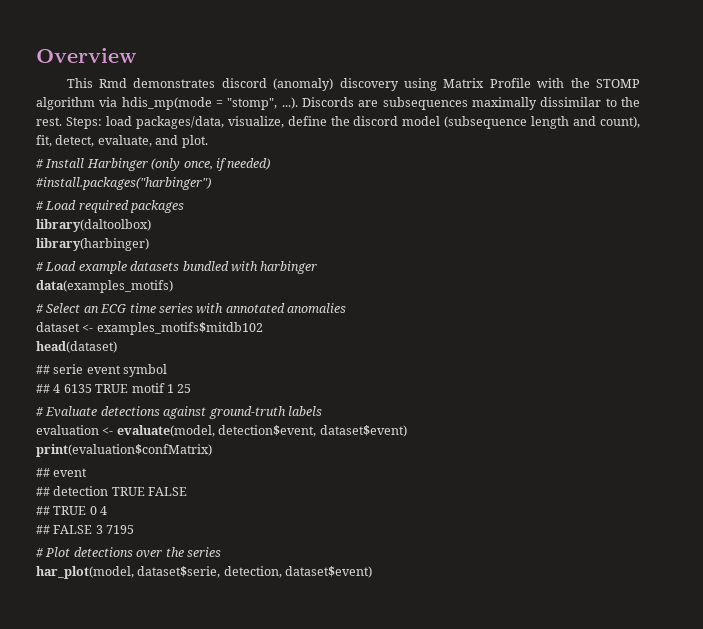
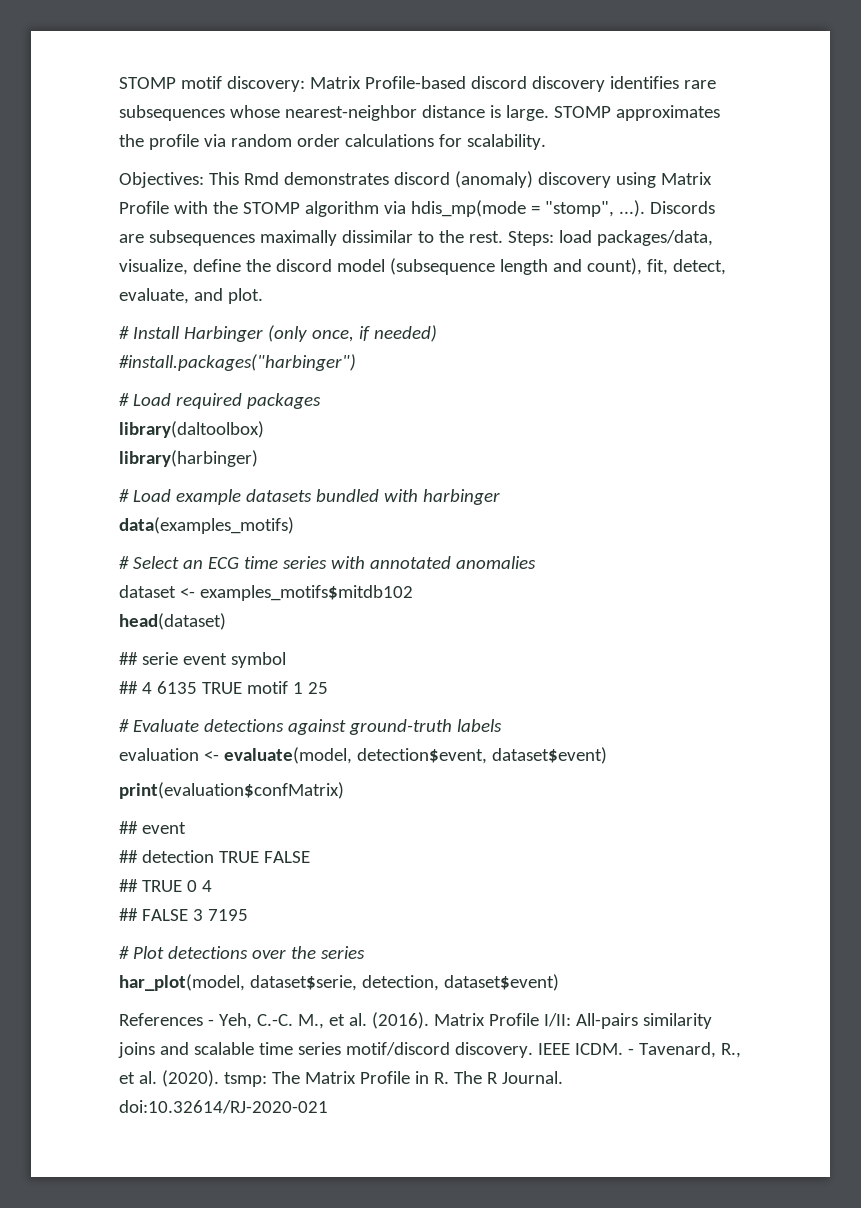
- Overview
- This Rmd demonstrates discord (anomaly) discovery using Matrix Profile with the STOMP algorithm via hdis_mp(mode = "stomp", ...). Discords are subsequences maximally dissimilar to the rest.
+ STOMP motif discovery: Matrix Profile-based discord discovery identifies rare subsequences whose nearest-neighbor distance is large. STOMP approximates the profile via random order calculations for scalability.
+ Objectives: This Rmd demonstrates discord (anomaly) discovery using Matrix Profile with the STOMP algorithm via hdis_mp(mode = "stomp", ...). Discords are subsequences maximally dissimilar to the rest.
+ References - Yeh, C.-C. M., et al. (2016). Matrix Profile I/II: All-pairs similarity joins and scalable time series motif/discord discovery. IEEE ICDM. - Tavenard, R., et al. (2020). tsmp: The Matrix Profile in R. The R Journal. doi:10.32614/RJ-2020-021

